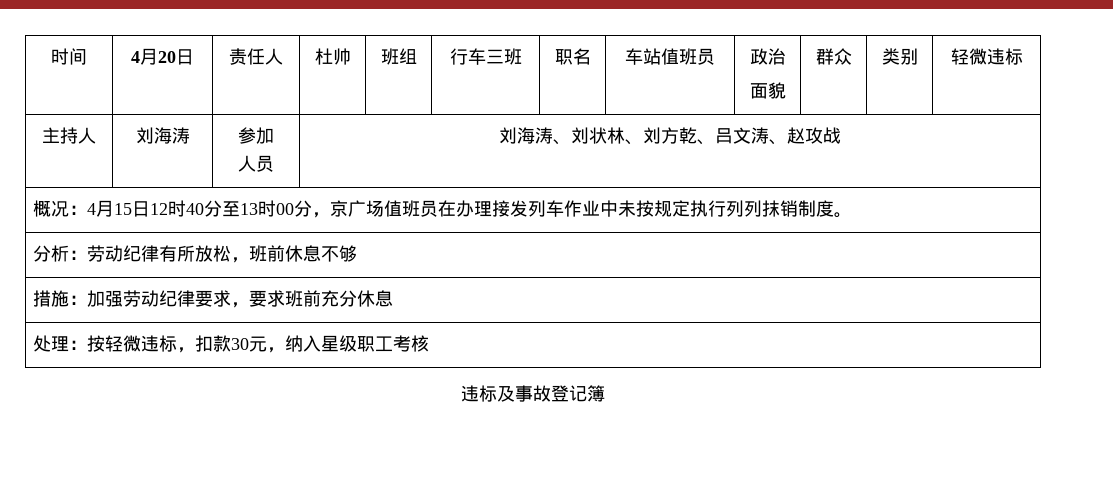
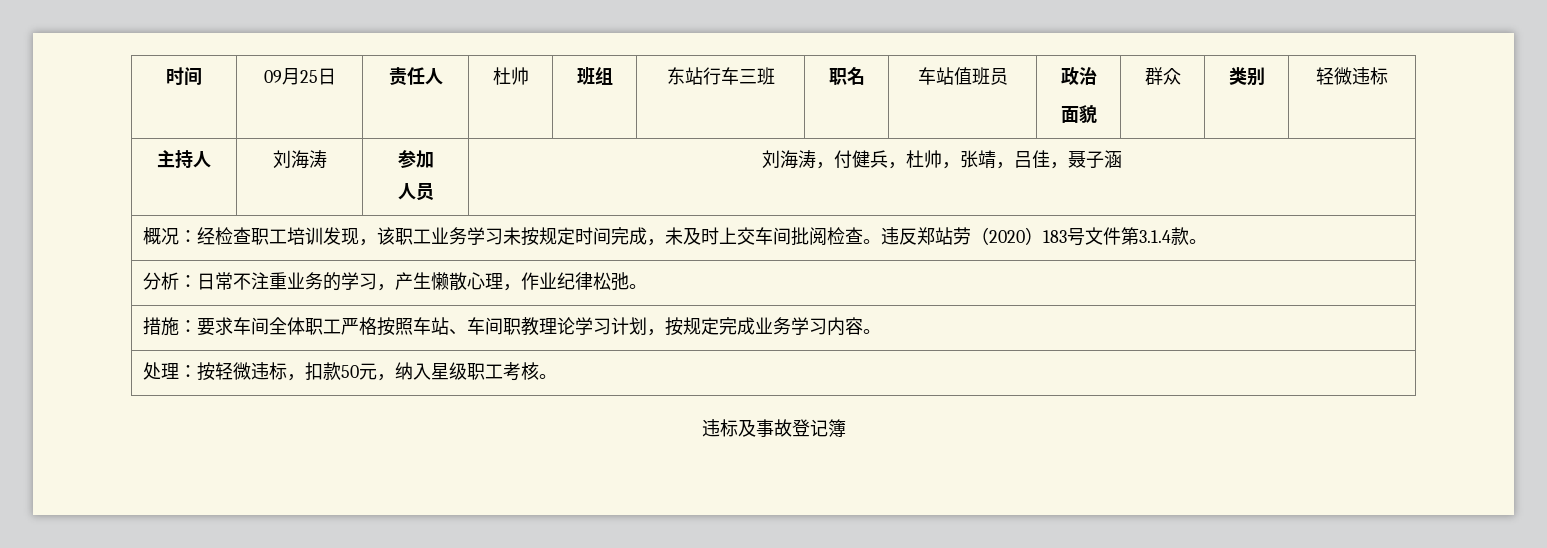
- 时间 | 4月20日 | 责任人 | 杜帅 | 班组 | 行车三班 | 职名 | 车站值班员 | 政治
+ 时间 | 09月25日 | 责任人 | 杜帅 | 班组 | 东站行车三班 | 职名 | 车站值班员 | 政治
  主持人 | 刘海涛 | 参加
- 人员 | 刘海涛、刘状林、刘方乾、吕文涛、赵攻战
- 概况：4月15日12时40分至13时00分，京广场值班员在办理接发列车作业中未按规定执行列列抹销制度。
- 分析：劳动纪律有所放松，班前休息不够
- 措施：加强劳动纪律要求，要求班前充分休息
+ 人员 | 刘海涛，付健兵，杜帅，张靖，吕佳，聂子涵
+ 概况：经检查职工培训发现，该职工业务学习未按规定时间完成，未及时上交车间批阅检查。违反郑站劳（2020）183号文件第3.1.4款。
+ 分析：日常不注重业务的学习，产生懒散心理，作业纪律松弛。
+ 措施：要求车间全体职工严格按照车站、车间职教理论学习计划，按规定完成业务学习内容。
- 处理：按轻微违标，扣款30元，纳入星级职工考核
+ 处理：按轻微违标，扣款50元，纳入星级职工考核。

